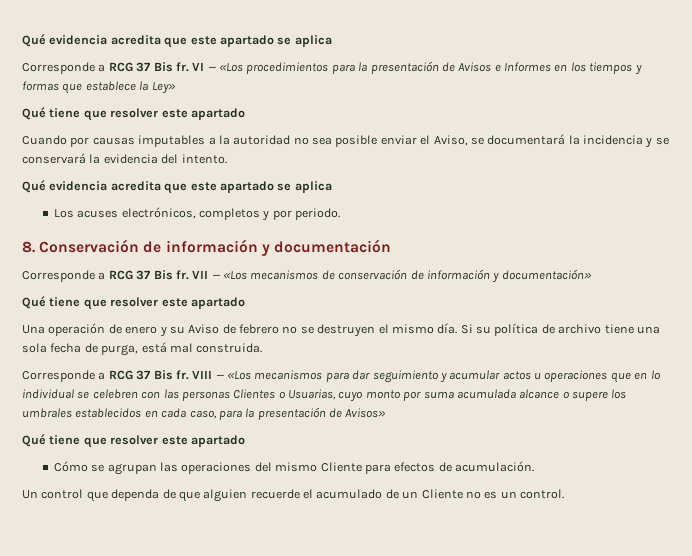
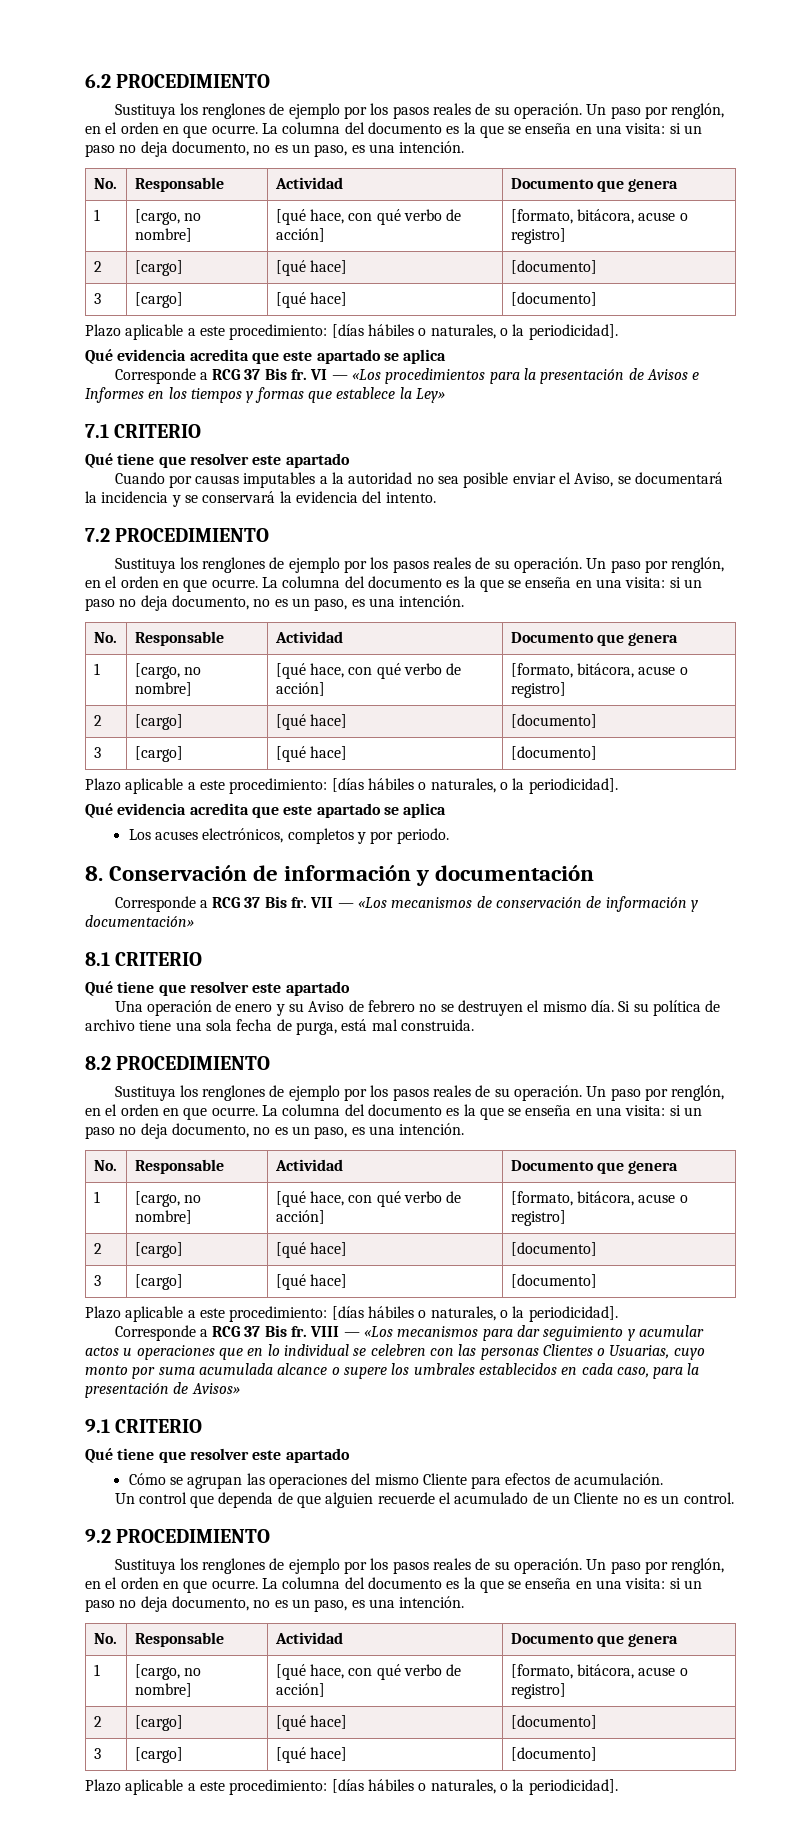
+ 6.2 PROCEDIMIENTO
+ Sustituya los renglones de ejemplo por los pasos reales de su operación. Un paso por renglón, en el orden en que ocurre. La columna del documento es la que se enseña en una visita: si un paso no deja documento, no es un paso, es una intención.
+ No. | Responsable | Actividad | Documento que genera
+ 1 | [cargo, no nombre] | [qué hace, con qué verbo de acción] | [formato, bitácora, acuse o registro]
+ 2 | [cargo] | [qué hace] | [documento]
+ 3 | [cargo] | [qué hace] | [documento]
+ Plazo aplicable a este procedimiento: [días hábiles o naturales, o la periodicidad].
+ 7.1 CRITERIO
+ 7.2 PROCEDIMIENTO
+ Sustituya los renglones de ejemplo por los pasos reales de su operación. Un paso por renglón, en el orden en que ocurre. La columna del documento es la que se enseña en una visita: si un paso no deja documento, no es un paso, es una intención.
+ No. | Responsable | Actividad | Documento que genera
+ 1 | [cargo, no nombre] | [qué hace, con qué verbo de acción] | [formato, bitácora, acuse o registro]
+ 2 | [cargo] | [qué hace] | [documento]
+ 3 | [cargo] | [qué hace] | [documento]
+ Plazo aplicable a este procedimiento: [días hábiles o naturales, o la periodicidad].
+ 8.1 CRITERIO
+ 8.2 PROCEDIMIENTO
+ Sustituya los renglones de ejemplo por los pasos reales de su operación. Un paso por renglón, en el orden en que ocurre. La columna del documento es la que se enseña en una visita: si un paso no deja documento, no es un paso, es una intención.
+ No. | Responsable | Actividad | Documento que genera
+ 1 | [cargo, no nombre] | [qué hace, con qué verbo de acción] | [formato, bitácora, acuse o registro]
+ 2 | [cargo] | [qué hace] | [documento]
+ 3 | [cargo] | [qué hace] | [documento]
+ Plazo aplicable a este procedimiento: [días hábiles o naturales, o la periodicidad].
+ 9.1 CRITERIO
+ 9.2 PROCEDIMIENTO
+ Sustituya los renglones de ejemplo por los pasos reales de su operación. Un paso por renglón, en el orden en que ocurre. La columna del documento es la que se enseña en una visita: si un paso no deja documento, no es un paso, es una intención.
+ No. | Responsable | Actividad | Documento que genera
+ 1 | [cargo, no nombre] | [qué hace, con qué verbo de acción] | [formato, bitácora, acuse o registro]
+ 2 | [cargo] | [qué hace] | [documento]
+ 3 | [cargo] | [qué hace] | [documento]
+ Plazo aplicable a este procedimiento: [días hábiles o naturales, o la periodicidad].

